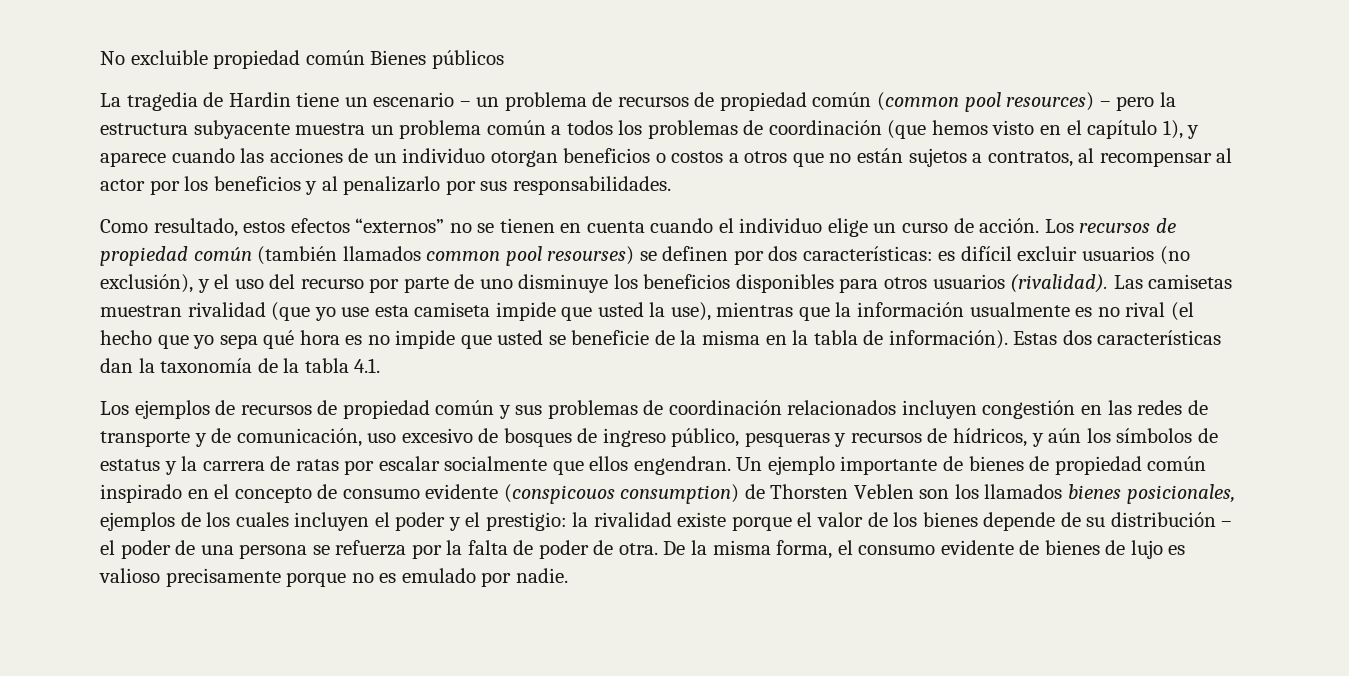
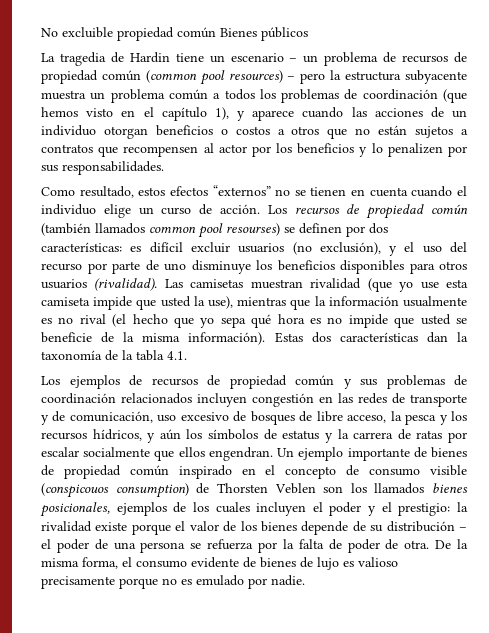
- La tragedia de Hardin tiene un escenario – un problema de recursos de propiedad común (common pool resources) – pero la estructura subyacente muestra un problema común a todos los problemas de coordinación (que hemos visto en el capítulo 1), y aparece cuando las acciones de un individuo otorgan beneficios o costos a otros que no están sujetos a contratos, al recompensar al actor por los beneficios y al penalizarlo por sus responsabilidades.
+ La tragedia de Hardin tiene un escenario – un problema de recursos de propiedad común (common pool resources) – pero la estructura subyacente muestra un problema común a todos los problemas de coordinación (que hemos visto en el capítulo 1), y aparece cuando las acciones de un individuo otorgan beneficios o costos a otros que no están sujetos a contratos que recompensen al actor por los beneficios y lo penalizen por sus responsabilidades.
- Las camisetas muestran rivalidad (que yo use esta camiseta impide que usted la use), mientras que la información usualmente es no rival (el hecho que yo sepa qué hora es no impide que usted se beneficie de la misma en la tabla de información).
+ Las camisetas muestran rivalidad (que yo use esta camiseta impide que usted la use), mientras que la información usualmente es no rival (el hecho que yo sepa qué hora es no impide que usted se beneficie de la misma información).
- Los ejemplos de recursos de propiedad común y sus problemas de coordinación relacionados incluyen congestión en las redes de transporte y de comunicación, uso excesivo de bosques de ingreso público, pesqueras y recursos de hídricos, y aún los símbolos de estatus y la carrera de ratas por escalar socialmente que ellos engendran.
+ Los ejemplos de recursos de propiedad común y sus problemas de coordinación relacionados incluyen congestión en las redes de transporte y de comunicación, uso excesivo de bosques de libre acceso, la pesca y los recursos hídricos, y aún los símbolos de estatus y la carrera de ratas por escalar socialmente que ellos engendran.
- Un ejemplo importante de bienes de propiedad común inspirado en el concepto de consumo evidente (conspicouos consumption) de Thorsten Veblen son los llamados bienes posicionales, ejemplos de los cuales incluyen el poder y el prestigio:
+ Un ejemplo importante de bienes de propiedad común inspirado en el concepto de consumo visible (conspicouos consumption) de Thorsten Veblen son los llamados bienes posicionales, ejemplos de los cuales incluyen el poder y el prestigio:

